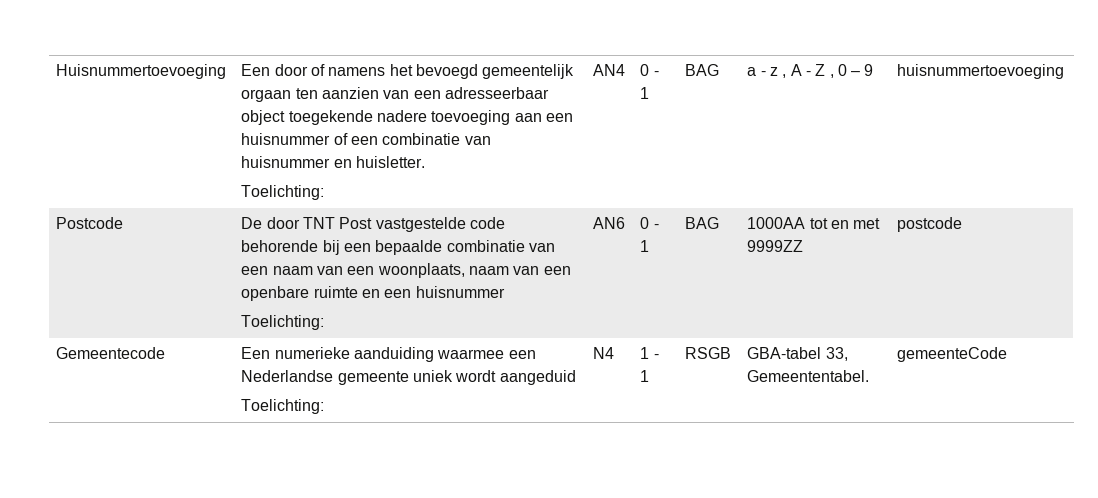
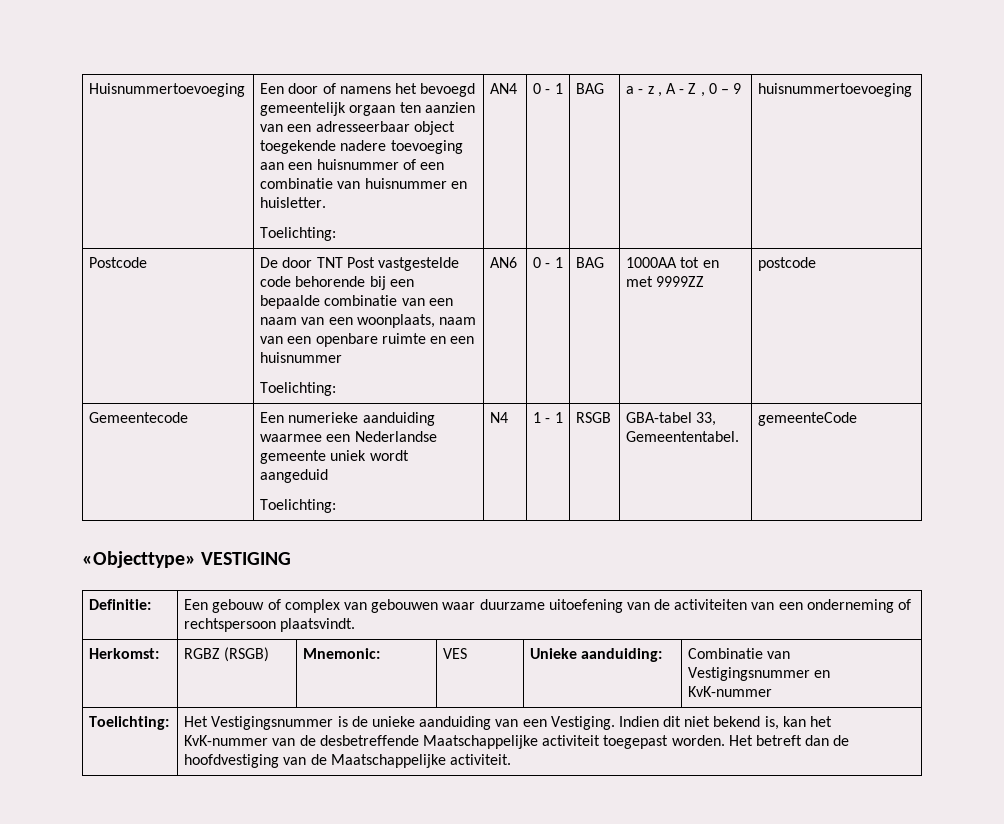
+ «Objecttype» VESTIGING
+ Definitie: | Een gebouw of complex van gebouwen waar duurzame uitoefening van de activiteiten van een onderneming of rechtspersoon plaatsvindt.
+ Herkomst: | RGBZ (RSGB) | Mnemonic: | VES | Unieke aanduiding: | Combinatie van Vestigingsnummer en KvK-nummer
+ Toelichting: | Het Vestigingsnummer is de unieke aanduiding van een Vestiging. Indien dit niet bekend is, kan het KvK-nummer van de desbetreffende Maatschappelijke activiteit toegepast worden. Het betreft dan de hoofdvestiging van de Maatschappelijke activiteit.

